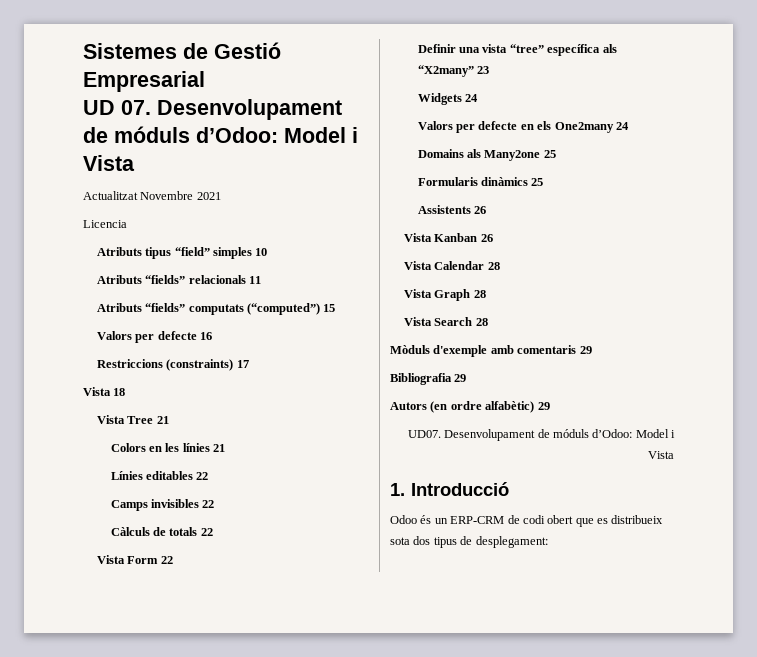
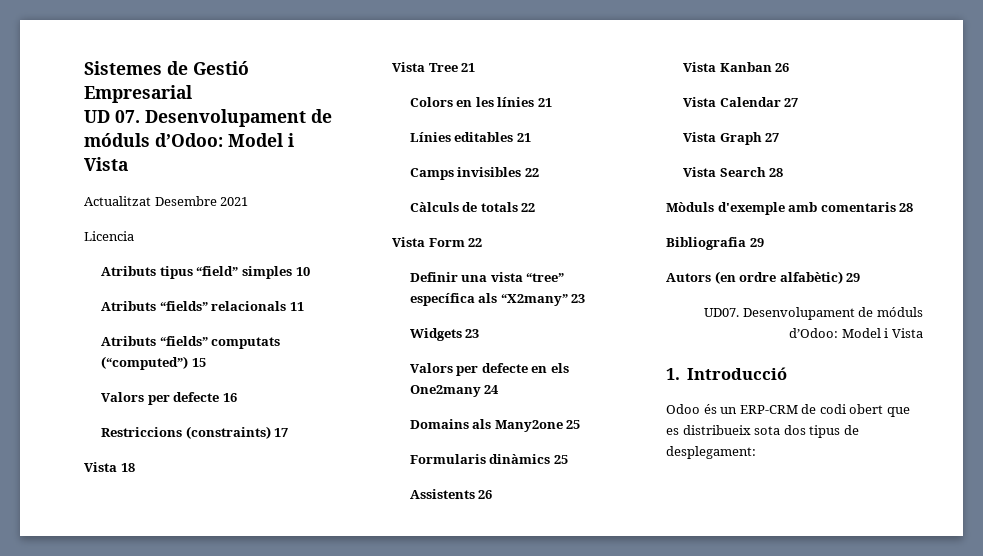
- Actualitzat Novembre 2021
+ Actualitzat Desembre 2021
- Línies editables 22
+ Línies editables 21
- Widgets 24
+ Widgets 23
- Vista Calendar 28
+ Vista Calendar 27
- Vista Graph 28
+ Vista Graph 27
- Mòduls d'exemple amb comentaris 29
+ Mòduls d'exemple amb comentaris 28

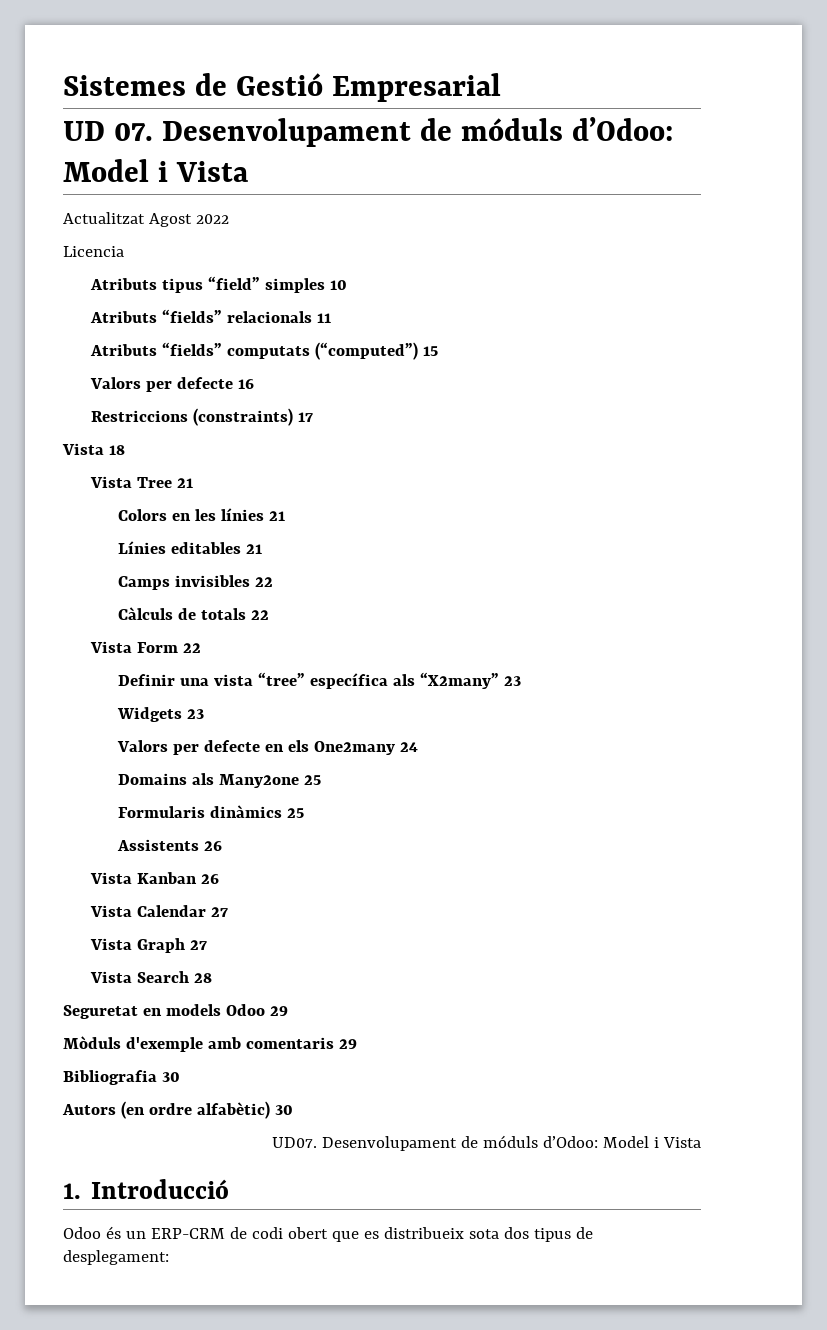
- Actualitzat Desembre 2021
+ Actualitzat Agost 2022
+ Seguretat en models Odoo 29
- Mòduls d'exemple amb comentaris 28
+ Mòduls d'exemple amb comentaris 29
- Bibliografia 29
+ Bibliografia 30
- Autors (en ordre alfabètic) 29
+ Autors (en ordre alfabètic) 30

